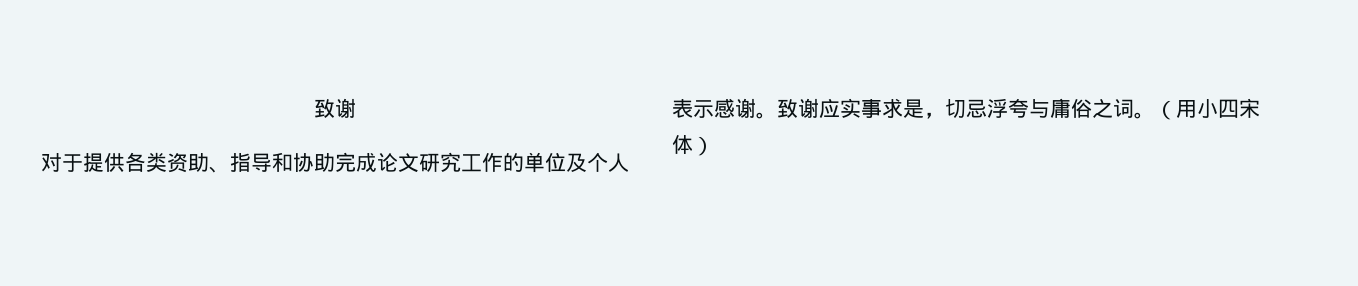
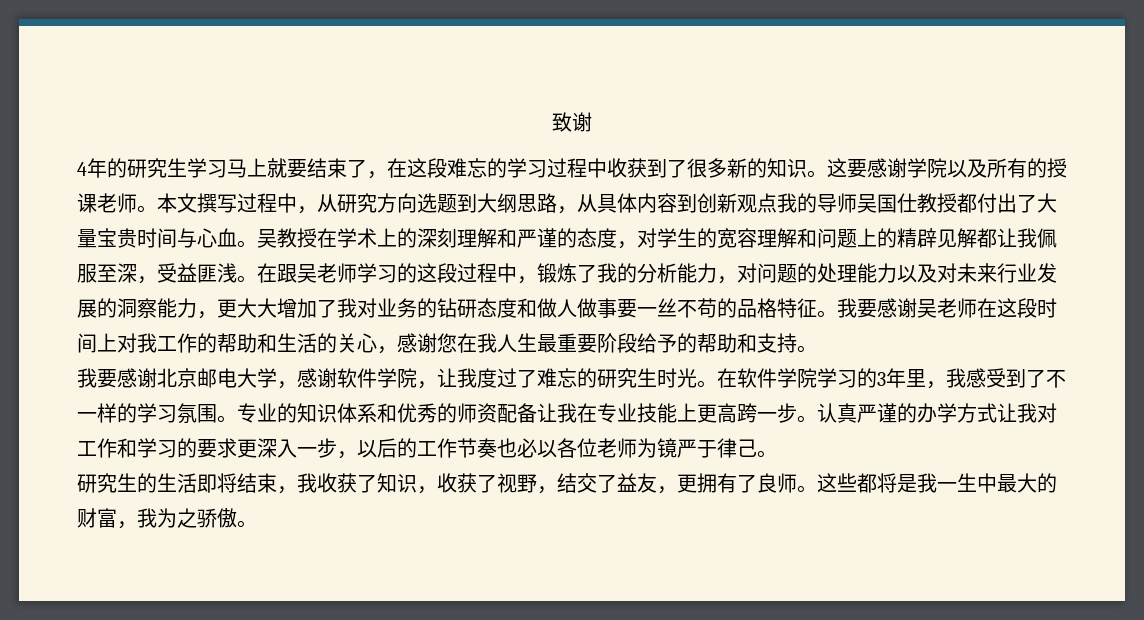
- 对于提供各类资助、指导和协助完成论文研究工作的单位及个人表示感谢。致谢应实事求是，切忌浮夸与庸俗之词。（用小四宋体）
+ 4年的研究生学习马上就要结束了，在这段难忘的学习过程中收获到了很多新的知识。这要感谢学院以及所有的授课老师。本文撰写过程中，从研究方向选题到大纲思路，从具体内容到创新观点我的导师吴国仕教授都付出了大量宝贵时间与心血。吴教授在学术上的深刻理解和严谨的态度，对学生的宽容理解和问题上的精辟见解都让我佩服至深，受益匪浅。在跟吴老师学习的这段过程中，锻炼了我的分析能力，对问题的处理能力以及对未来行业发展的洞察能力，更大大增加了我对业务的钻研态度和做人做事要一丝不苟的品格特征。我要感谢吴老师在这段时间上对我工作的帮助和生活的关心，感谢您在我人生最重要阶段给予的帮助和支持。
+ 我要感谢北京邮电大学，感谢软件学院，让我度过了难忘的研究生时光。在软件学院学习的3年里，我感受到了不一样的学习氛围。专业的知识体系和优秀的师资配备让我在专业技能上更高跨一步。认真严谨的办学方式让我对工作和学习的要求更深入一步，以后的工作节奏也必以各位老师为镜严于律己。
+ 研究生的生活即将结束，我收获了知识，收获了视野，结交了益友，更拥有了良师。这些都将是我一生中最大的财富，我为之骄傲。

